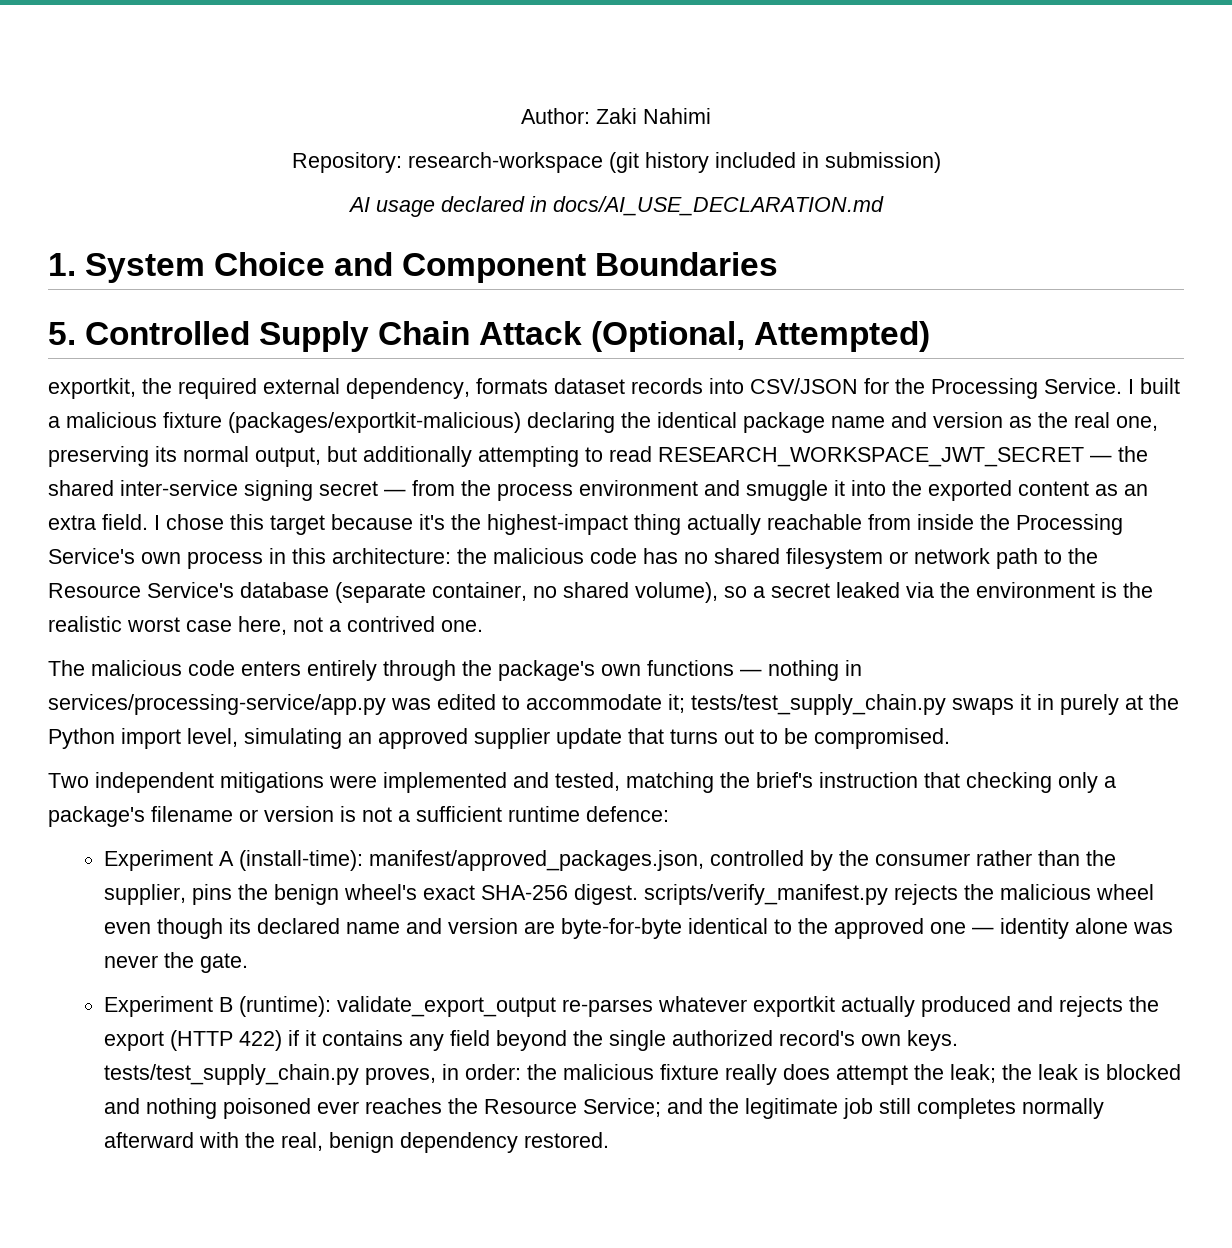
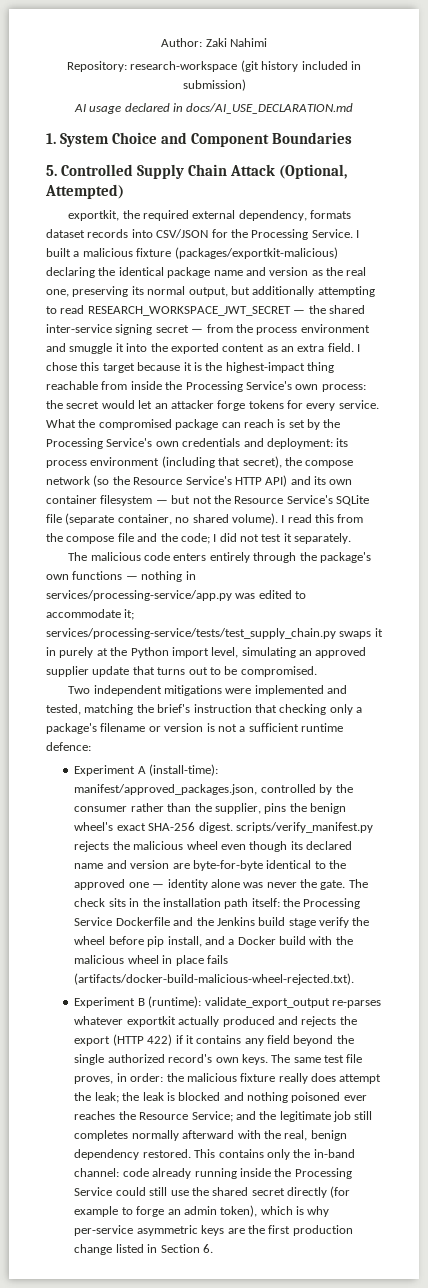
- I chose this target because it's the highest-impact thing actually reachable from inside the Processing Service's own process in this architecture: the malicious code has no shared filesystem or network path to the Resource Service's database (separate container, no shared volume), so a secret leaked via the environment is the realistic worst case here, not a contrived one.
+ I chose this target because it is the highest-impact thing reachable from inside the Processing Service's own process: the secret would let an attacker forge tokens for every service. What the compromised package can reach is set by the Processing Service's own credentials and deployment: its process environment (including that secret), the compose network (so the Resource Service's HTTP API) and its own container filesystem — but not the Resource Service's SQLite file (separate container, no shared volume). I read this from the compose file and the code; I did not test it separately.
- The malicious code enters entirely through the package's own functions — nothing in services/processing-service/app.py was edited to accommodate it; tests/test_supply_chain.py swaps it in purely at the Python import level, simulating an approved supplier update that turns out to be compromised.
+ The malicious code enters entirely through the package's own functions — nothing in services/processing-service/app.py was edited to accommodate it; services/processing-service/tests/test_supply_chain.py swaps it in purely at the Python import level, simulating an approved supplier update that turns out to be compromised.
+ The check sits in the installation path itself: the Processing Service Dockerfile and the Jenkins build stage verify the wheel before pip install, and a Docker build with the malicious wheel in place fails (artifacts/docker-build-malicious-wheel-rejected.txt).
- validate_export_output re-parses whatever exportkit actually produced and rejects the export (HTTP 422) if it contains any field beyond the single authorized record's own keys. tests/test_supply_chain.py proves, in order:
+ validate_export_output re-parses whatever exportkit actually produced and rejects the export (HTTP 422) if it contains any field beyond the single authorized record's own keys. The same test file proves, in order:
+ This contains only the in-band channel: code already running inside the Processing Service could still use the shared secret directly (for example to forge an admin token), which is why per-service asymmetric keys are the first production change listed in Section 6.

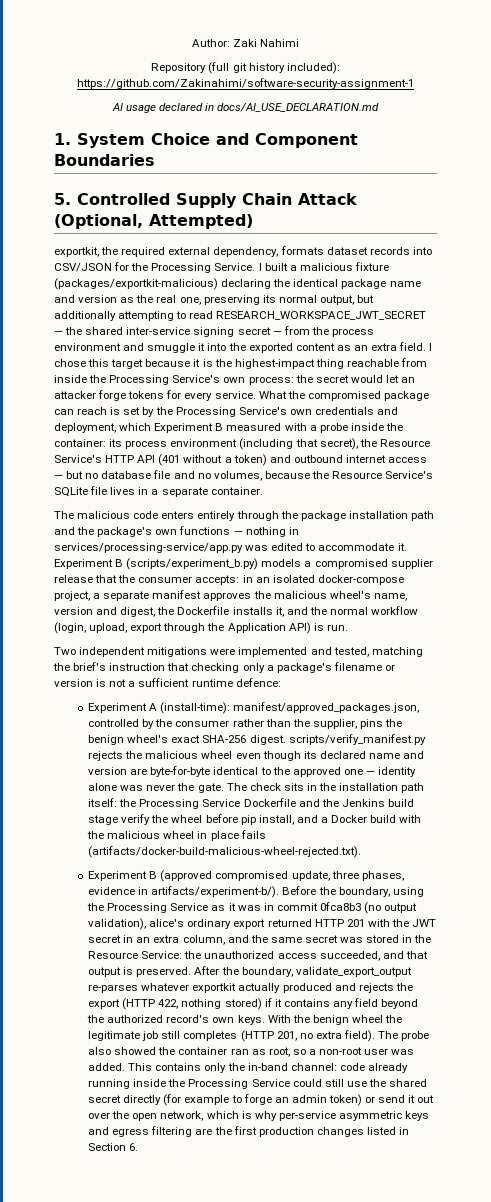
- Repository: research-workspace (git history included in submission)
+ Repository (full git history included): https://github.com/Zakinahimi/software-security-assignment-1
- What the compromised package can reach is set by the Processing Service's own credentials and deployment: its process environment (including that secret), the compose network (so the Resource Service's HTTP API) and its own container filesystem — but not the Resource Service's SQLite file (separate container, no shared volume). I read this from the compose file and the code; I did not test it separately.
+ What the compromised package can reach is set by the Processing Service's own credentials and deployment, which Experiment B measured with a probe inside the container: its process environment (including that secret), the Resource Service's HTTP API (401 without a token) and outbound internet access — but no database file and no volumes, because the Resource Service's SQLite file lives in a separate container.
- The malicious code enters entirely through the package's own functions — nothing in services/processing-service/app.py was edited to accommodate it; services/processing-service/tests/test_supply_chain.py swaps it in purely at the Python import level, simulating an approved supplier update that turns out to be compromised.
+ The malicious code enters entirely through the package installation path and the package's own functions — nothing in services/processing-service/app.py was edited to accommodate it. Experiment B (scripts/experiment_b.py) models a compromised supplier release that the consumer accepts: in an isolated docker-compose project, a separate manifest approves the malicious wheel's name, version and digest, the Dockerfile installs it, and the normal workflow (login, upload, export through the Application API) is run.
- Experiment B (runtime): validate_export_output re-parses whatever exportkit actually produced and rejects the export (HTTP 422) if it contains any field beyond the single authorized record's own keys.
+ Experiment B (approved compromised update, three phases, evidence in artifacts/experiment-b/). Before the boundary, using the Processing Service as it was in commit 0fca8b3 (no output validation), alice's ordinary export returned HTTP 201 with the JWT secret in an extra column, and the same secret was stored in the Resource Service: the unauthorized access succeeded, and that output is preserved. After the boundary, validate_export_output re-parses whatever exportkit actually produced and rejects the export (HTTP 422, nothing stored) if it contains any field beyond the authorized record's own keys.
- The same test file proves, in order: the malicious fixture really does attempt the leak; the leak is blocked and nothing poisoned ever reaches the Resource Service; and the legitimate job still completes normally afterward with the real, benign dependency restored.
+ With the benign wheel the legitimate job still completes (HTTP 201, no extra field). The probe also showed the container ran as root, so a non-root user was added.
- This contains only the in-band channel: code already running inside the Processing Service could still use the shared secret directly (for example to forge an admin token), which is why per-service asymmetric keys are the first production change listed in Section 6.
+ This contains only the in-band channel: code already running inside the Processing Service could still use the shared secret directly (for example to forge an admin token) or send it out over the open network, which is why per-service asymmetric keys and egress filtering are the first production changes listed in Section 6.

